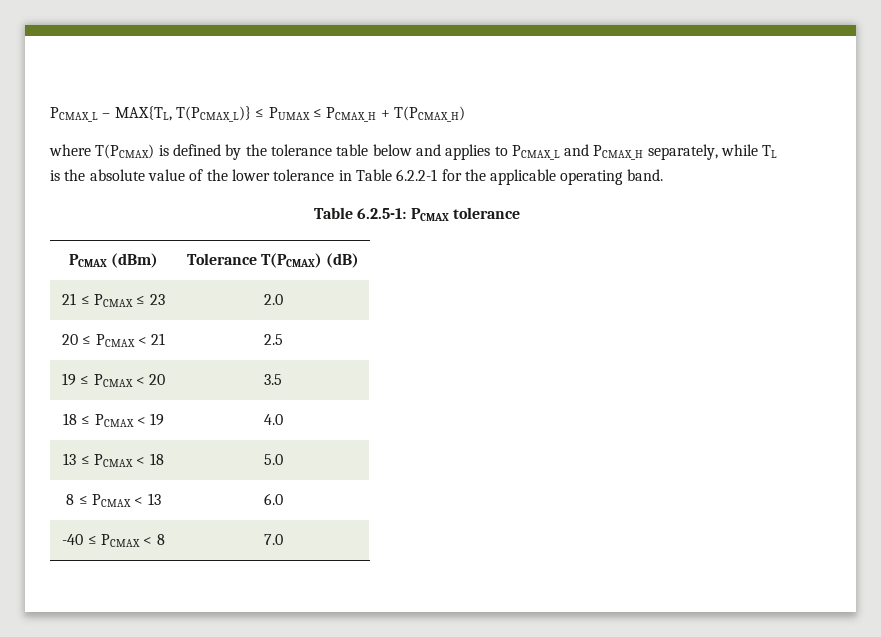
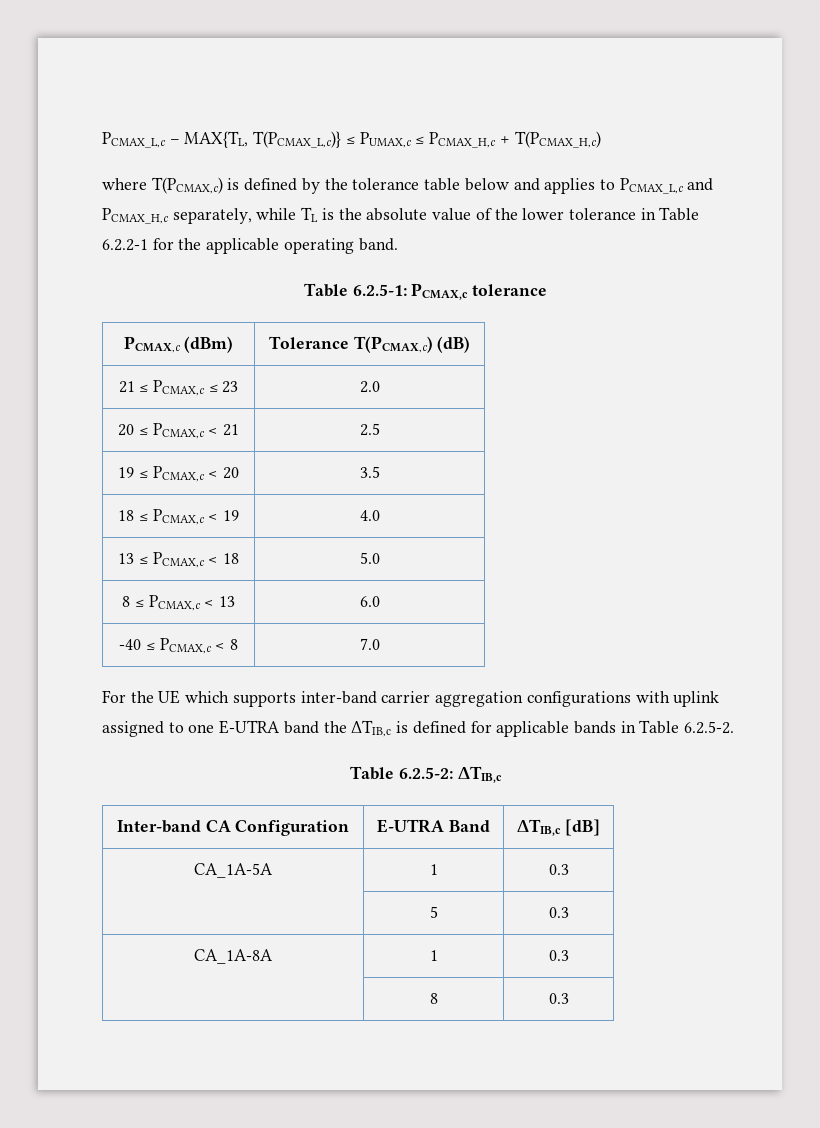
- PCMAX_L – MAX{TL, T(PCMAX_L)} ≤ PUMAX ≤ PCMAX_H + T(PCMAX_H)
+ PCMAX_L,c – MAX{TL, T(PCMAX_L,c)} ≤ PUMAX,c ≤ PCMAX_H,c + T(PCMAX_H,c)
- where T(PCMAX) is defined by the tolerance table below and applies to PCMAX_L and PCMAX_H separately, while TL is the absolute value of the lower tolerance in Table 6.2.2-1 for the applicable operating band.
+ where T(PCMAX,c) is defined by the tolerance table below and applies to PCMAX_L,c and PCMAX_H,c separately, while TL is the absolute value of the lower tolerance in Table 6.2.2-1 for the applicable operating band.
- Table 6.2.5-1: PCMAX tolerance
+ Table 6.2.5-1: PCMAX,c tolerance
- PCMAX (dBm) | Tolerance T(PCMAX) (dB)
+ PCMAX,c (dBm) | Tolerance T(PCMAX,c) (dB)
- 21 ≤ PCMAX ≤ 23 | 2.0
+ 21 ≤ PCMAX,c ≤ 23 | 2.0
- 20 ≤ PCMAX < 21 | 2.5
+ 20 ≤ PCMAX,c < 21 | 2.5
- 19 ≤ PCMAX < 20 | 3.5
+ 19 ≤ PCMAX,c < 20 | 3.5
- 18 ≤ PCMAX < 19 | 4.0
+ 18 ≤ PCMAX,c < 19 | 4.0
- 13 ≤ PCMAX < 18 | 5.0
+ 13 ≤ PCMAX,c < 18 | 5.0
- 8 ≤ PCMAX < 13 | 6.0
+ 8 ≤ PCMAX,c < 13 | 6.0
- -40 ≤ PCMAX < 8 | 7.0
+ -40 ≤ PCMAX,c < 8 | 7.0
+ For the UE which supports inter-band carrier aggregation configurations with uplink assigned to one E-UTRA band the ΔTIB,c is defined for applicable bands in Table 6.2.5-2.
+ Table 6.2.5-2: ΔTIB,c
+ Inter-band CA Configuration | E-UTRA Band | ΔTIB,c [dB]
+ CA_1A-5A | 1 | 0.3
+ | 5 | 0.3
+ CA_1A-8A | 1 | 0.3
+ | 8 | 0.3

